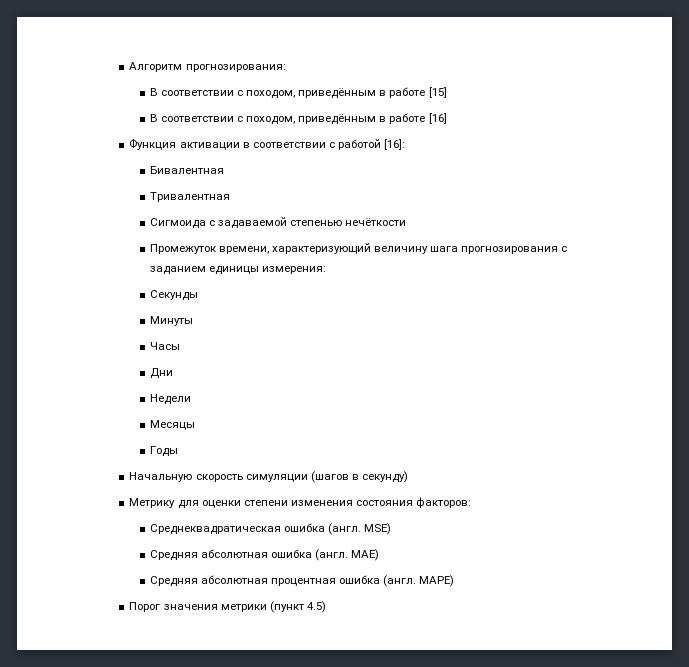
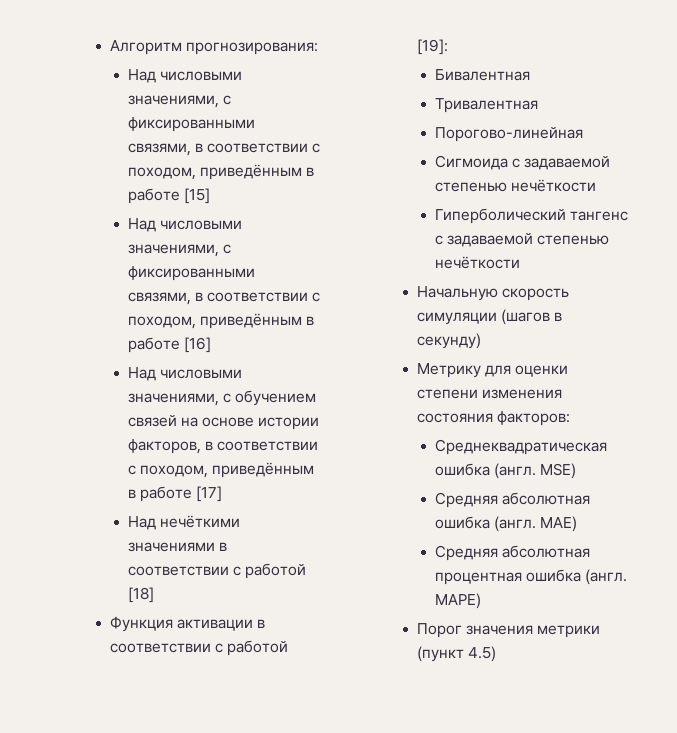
- В соответствии с походом, приведённым в работе [15]
+ Над числовыми значениями, с фиксированными связями, в соответствии с походом, приведённым в работе [15]
- В соответствии с походом, приведённым в работе [16]
+ Над числовыми значениями, с фиксированными связями, в соответствии с походом, приведённым в работе [16]
+ Над числовыми значениями, с обучением связей на основе истории факторов, в соответствии с походом, приведённым в работе [17]
+ Над нечёткими значениями в соответствии с работой [18]
- Функция активации в соответствии с работой [16]:
+ Функция активации в соответствии с работой [19]:
+ Порогово-линейная
- Промежуток времени, характеризующий величину шага прогнозирования с заданием единицы измерения:
- Секунды
- Минуты
- Часы
- Дни
- Недели
- Месяцы
- Годы
+ Гиперболический тангенс с задаваемой степенью нечёткости

